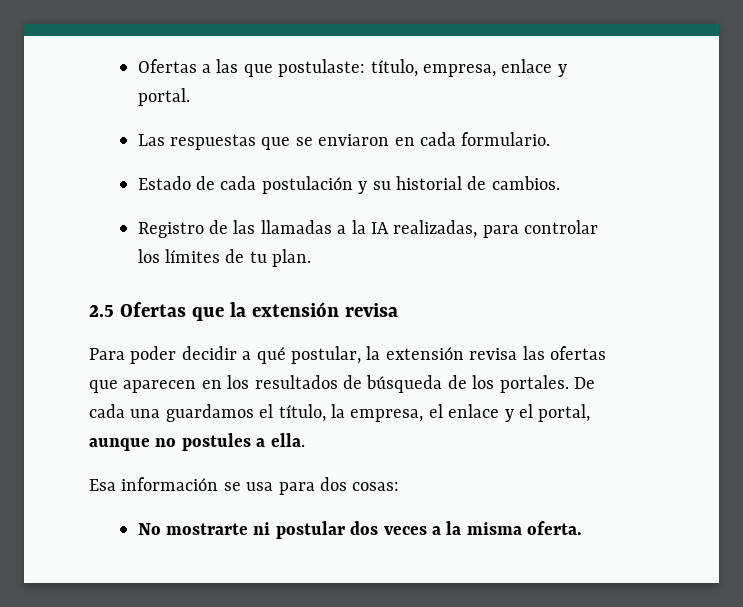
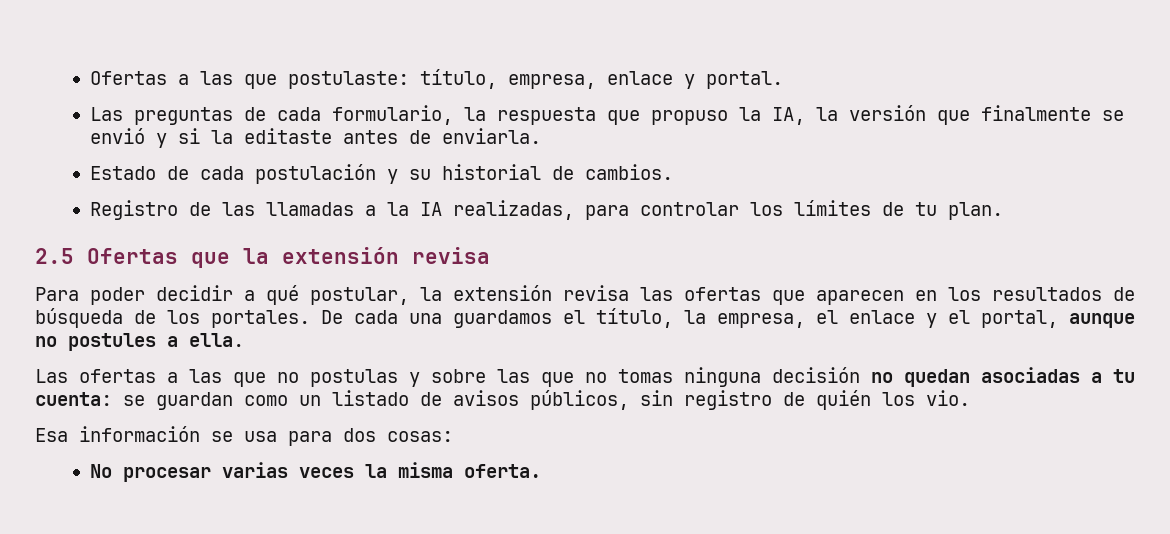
- Las respuestas que se enviaron en cada formulario.
+ Las preguntas de cada formulario, la respuesta que propuso la IA, la versión que finalmente se envió y si la editaste antes de enviarla.
+ Las ofertas a las que no postulas y sobre las que no tomas ninguna decisión no quedan asociadas a tu cuenta: se guardan como un listado de avisos públicos, sin registro de quién los vio.
- No mostrarte ni postular dos veces a la misma oferta.
+ No procesar varias veces la misma oferta.

